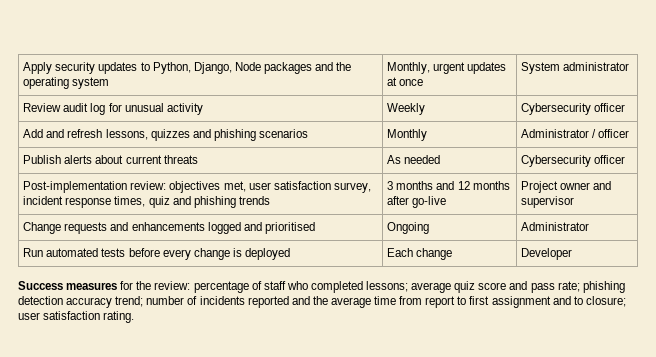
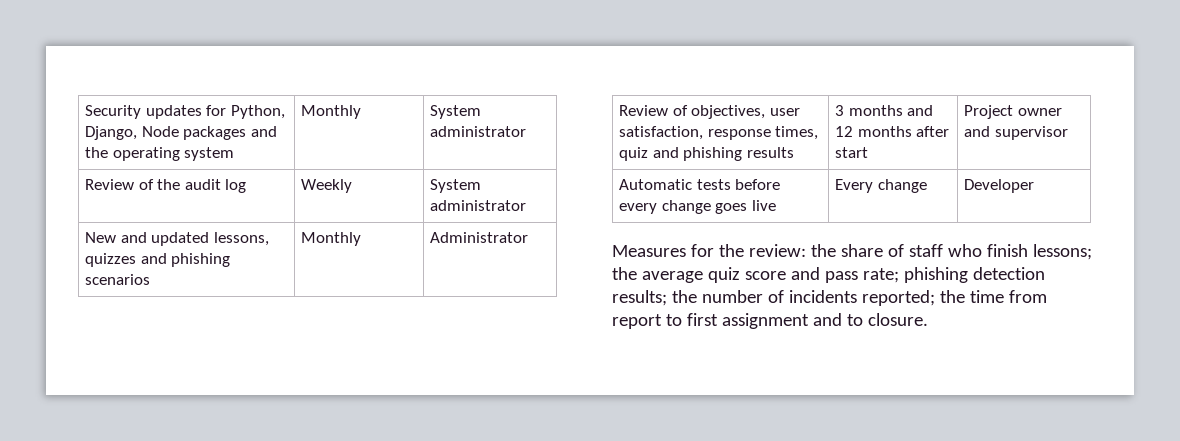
- Apply security updates to Python, Django, Node packages and the operating system | Monthly, urgent updates at once | System administrator
+ Security updates for Python, Django, Node packages and the operating system | Monthly | System administrator
- Review audit log for unusual activity | Weekly | Cybersecurity officer
- Add and refresh lessons, quizzes and phishing scenarios | Monthly | Administrator / officer
- Publish alerts about current threats | As needed | Cybersecurity officer
- Post-implementation review: objectives met, user satisfaction survey, incident response times, quiz and phishing trends | 3 months and 12 months after go-live | Project owner and supervisor
+ Review of the audit log | Weekly | System administrator
+ New and updated lessons, quizzes and phishing scenarios | Monthly | Administrator
+ Review of objectives, user satisfaction, response times, quiz and phishing results | 3 months and 12 months after start | Project owner and supervisor
- Change requests and enhancements logged and prioritised | Ongoing | Administrator
- Run automated tests before every change is deployed | Each change | Developer
+ Automatic tests before every change goes live | Every change | Developer
- Success measures for the review: percentage of staff who completed lessons; average quiz score and pass rate; phishing detection accuracy trend; number of incidents reported and the average time from report to first assignment and to closure; user satisfaction rating.
+ Measures for the review: the share of staff who finish lessons; the average quiz score and pass rate; phishing detection results; the number of incidents reported; the time from report to first assignment and to closure.

